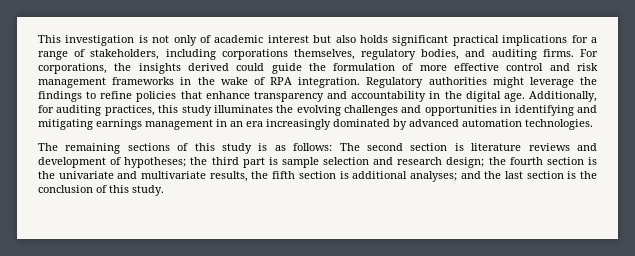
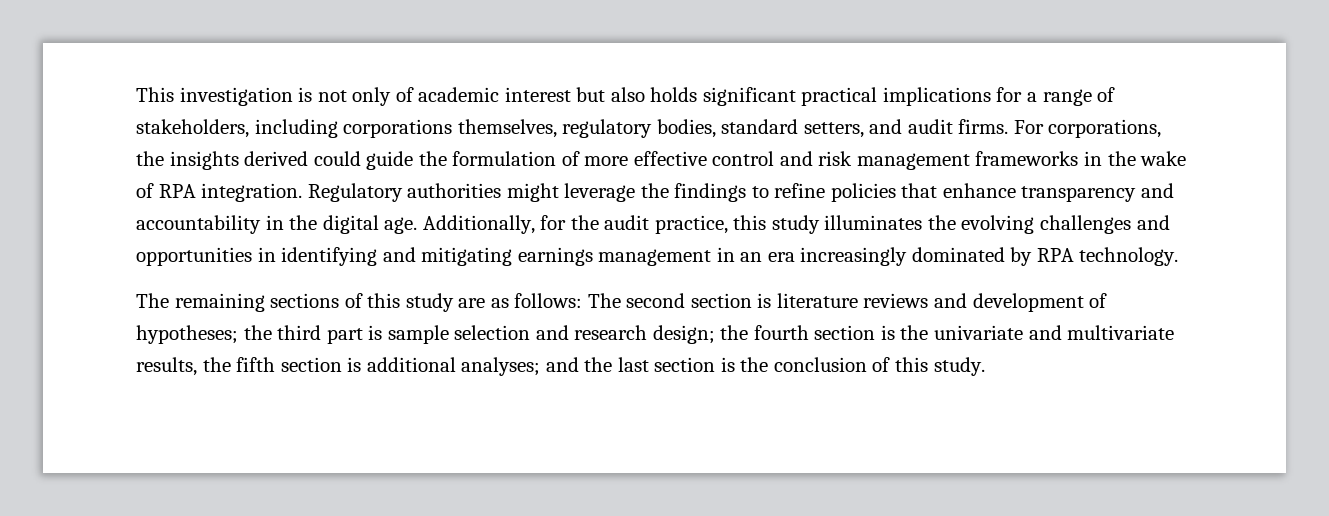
- This investigation is not only of academic interest but also holds significant practical implications for a range of stakeholders, including corporations themselves, regulatory bodies, and auditing firms.
+ This investigation is not only of academic interest but also holds significant practical implications for a range of stakeholders, including corporations themselves, regulatory bodies, standard setters, and audit firms.
- Additionally, for auditing practices, this study illuminates the evolving challenges and opportunities in identifying and mitigating earnings management in an era increasingly dominated by advanced automation technologies.
+ Additionally, for the audit practice, this study illuminates the evolving challenges and opportunities in identifying and mitigating earnings management in an era increasingly dominated by RPA technology.
- The remaining sections of this study is as follows: The second section is literature reviews and development of hypotheses; the third part is sample selection and research design; the fourth section is the univariate and multivariate results, the fifth section is additional analyses; and the last section is the conclusion of this study.
+ The remaining sections of this study are as follows: The second section is literature reviews and development of hypotheses; the third part is sample selection and research design; the fourth section is the univariate and multivariate results, the fifth section is additional analyses; and the last section is the conclusion of this study.

